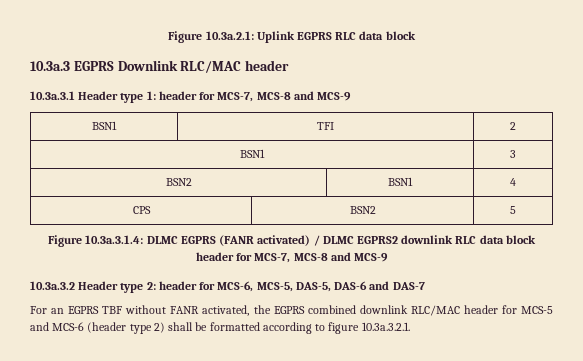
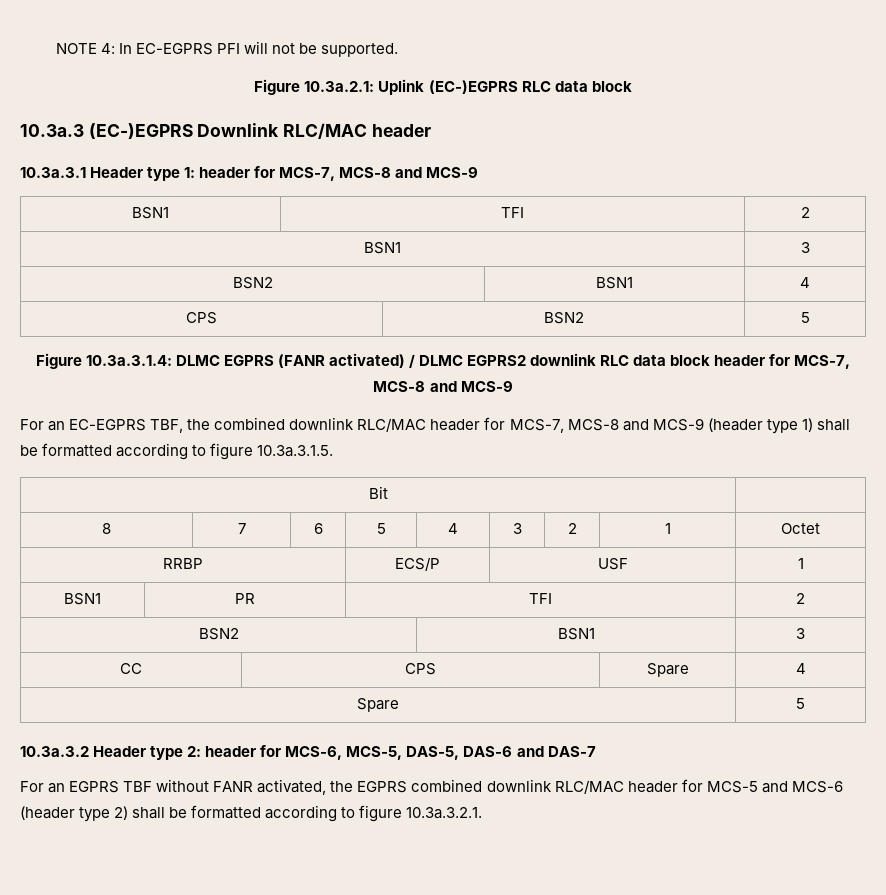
+ NOTE 4: In EC-EGPRS PFI will not be supported.
- Figure 10.3a.2.1: Uplink EGPRS RLC data block
+ Figure 10.3a.2.1: Uplink (EC-)EGPRS RLC data block
- 10.3a.3 EGPRS Downlink RLC/MAC header
+ 10.3a.3 (EC-)EGPRS Downlink RLC/MAC header
+ For an EC-EGPRS TBF, the combined downlink RLC/MAC header for MCS-7, MCS-8 and MCS-9 (header type 1) shall be formatted according to figure 10.3a.3.1.5.
+ Bit |
+ 8 | 7 | 6 | 5 | 4 | 3 | 2 | 1 | Octet
+ RRBP | ECS/P | USF | 1
+ BSN1 | PR | TFI | 2
+ BSN2 | BSN1 | 3
+ CC | CPS | Spare | 4
+ Spare | 5

